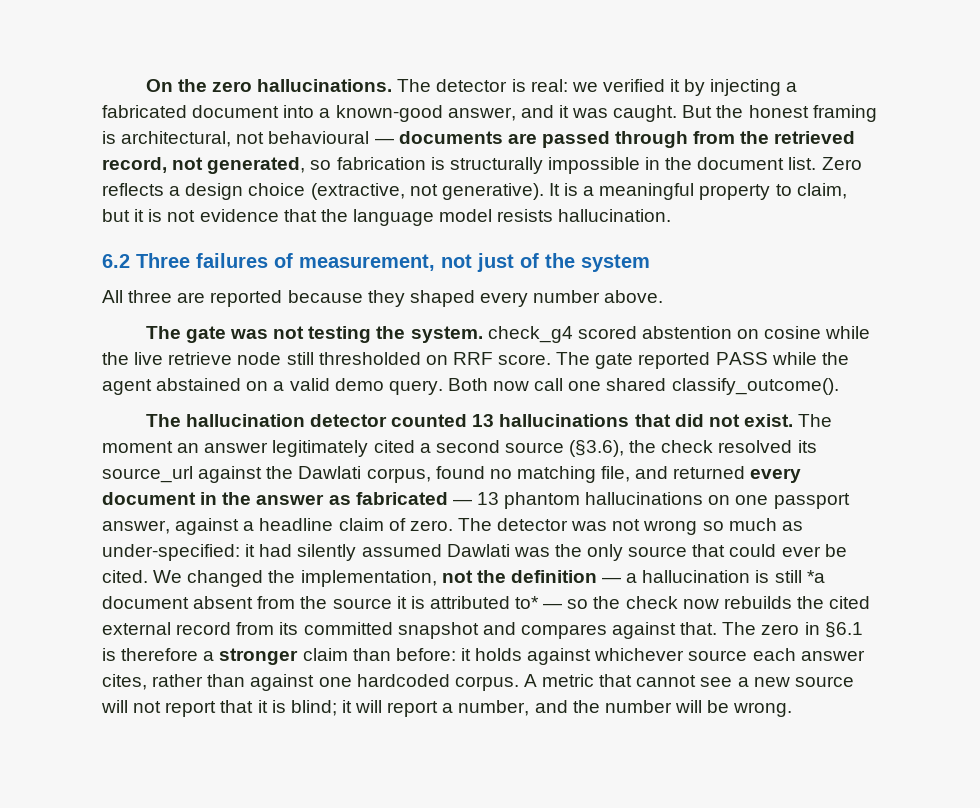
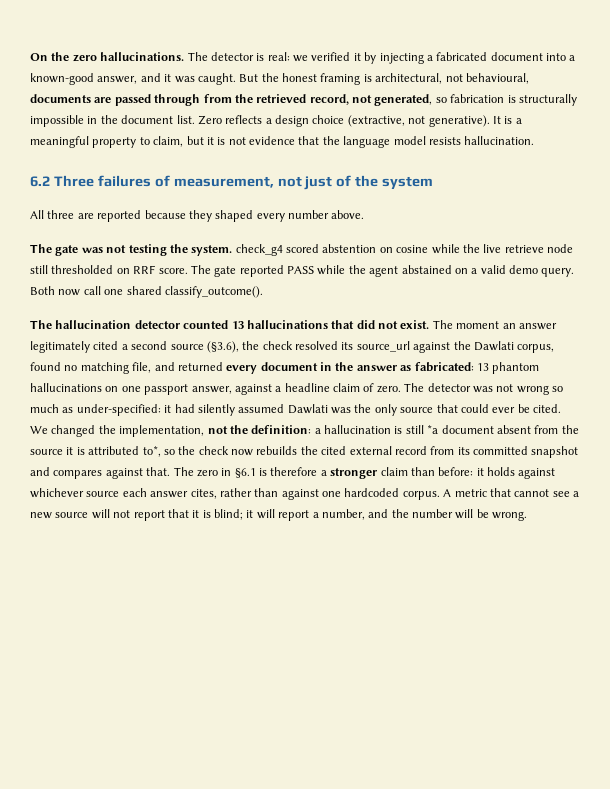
- But the honest framing is architectural, not behavioural — documents are passed through from the retrieved record, not generated, so fabrication is structurally impossible in the document list.
+ But the honest framing is architectural, not behavioural, documents are passed through from the retrieved record, not generated, so fabrication is structurally impossible in the document list.
- The moment an answer legitimately cited a second source (§3.6), the check resolved its source_url against the Dawlati corpus, found no matching file, and returned every document in the answer as fabricated — 13 phantom hallucinations on one passport answer, against a headline claim of zero.
+ The moment an answer legitimately cited a second source (§3.6), the check resolved its source_url against the Dawlati corpus, found no matching file, and returned every document in the answer as fabricated: 13 phantom hallucinations on one passport answer, against a headline claim of zero.
- We changed the implementation, not the definition — a hallucination is still *a document absent from the source it is attributed to* — so the check now rebuilds the cited external record from its committed snapshot and compares against that.
+ We changed the implementation, not the definition: a hallucination is still *a document absent from the source it is attributed to*, so the check now rebuilds the cited external record from its committed snapshot and compares against that.

